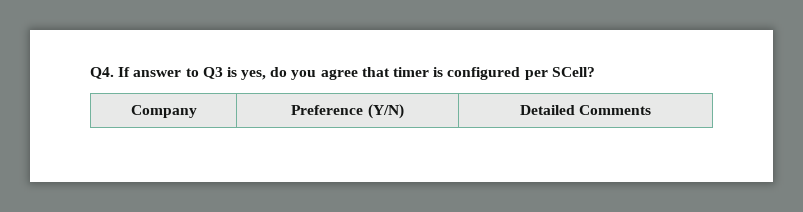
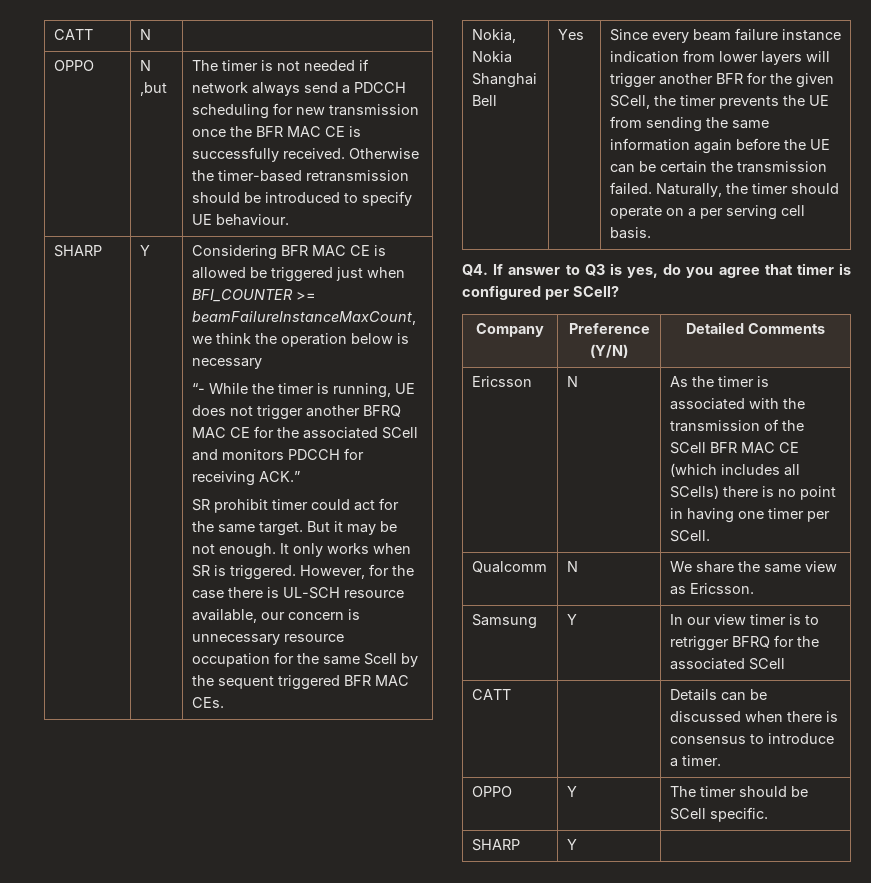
+ CATT | N |
+ OPPO | N ,but | The timer is not needed if network always send a PDCCH scheduling for new transmission once the BFR MAC CE is successfully received. Otherwise the timer-based retransmission should be introduced to specify UE behaviour.
+ SHARP | Y | Considering BFR MAC CE is allowed be triggered just when BFI_COUNTER >= beamFailureInstanceMaxCount, we think the operation below is necessary
+ “- While the timer is running, UE does not trigger another BFRQ MAC CE for the associated SCell and monitors PDCCH for receiving ACK.”
+ SR prohibit timer could act for the same target. But it may be not enough. It only works when SR is triggered. However, for the case there is UL-SCH resource available, our concern is unnecessary resource occupation for the same Scell by the sequent triggered BFR MAC CEs.
+ Nokia, Nokia Shanghai Bell | Yes | Since every beam failure instance indication from lower layers will trigger another BFR for the given SCell, the timer prevents the UE from sending the same information again before the UE can be certain the transmission failed. Naturally, the timer should operate on a per serving cell basis.
+ Ericsson | N | As the timer is associated with the transmission of the SCell BFR MAC CE (which includes all SCells) there is no point in having one timer per SCell.
+ Qualcomm | N | We share the same view as Ericsson.
+ Samsung | Y | In our view timer is to retrigger BFRQ for the associated SCell
+ CATT | | Details can be discussed when there is consensus to introduce a timer.
+ OPPO | Y | The timer should be SCell specific.
+ SHARP | Y |

